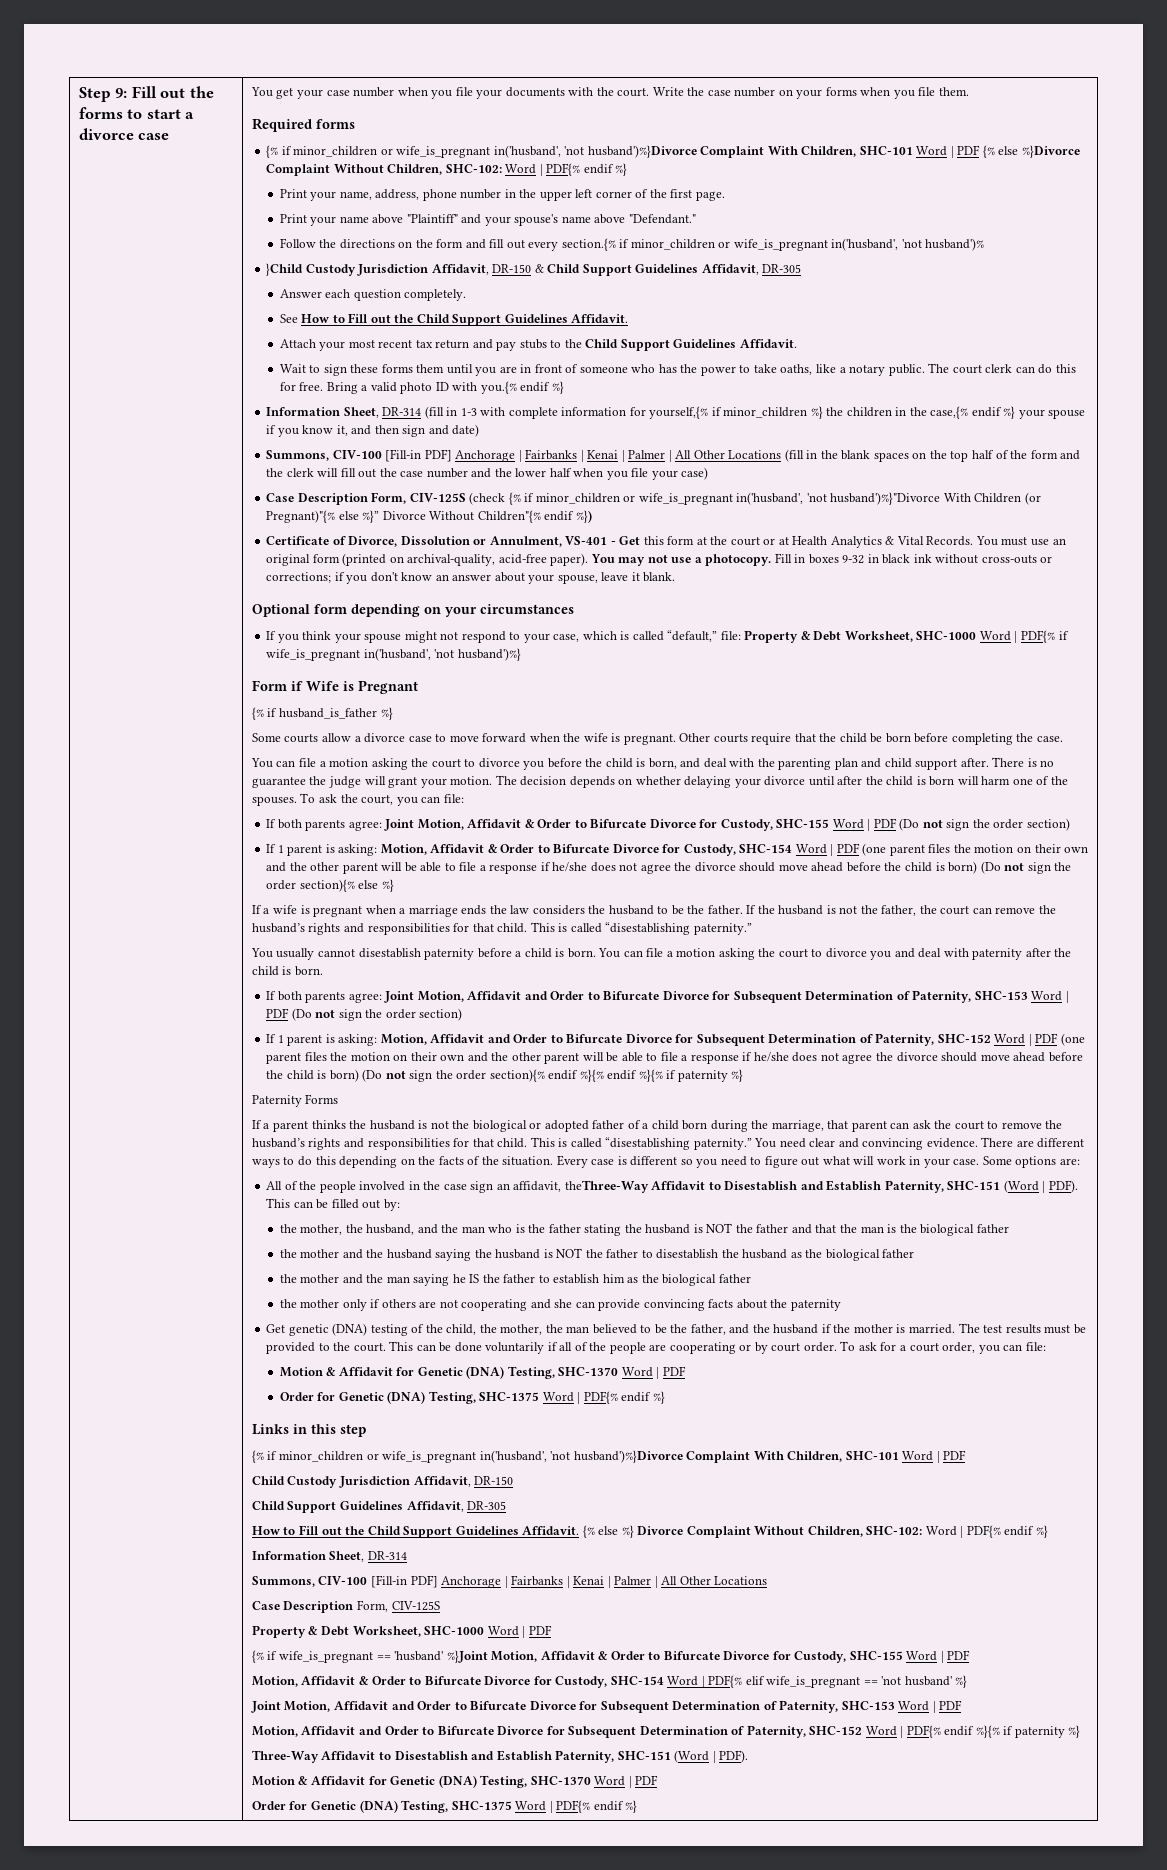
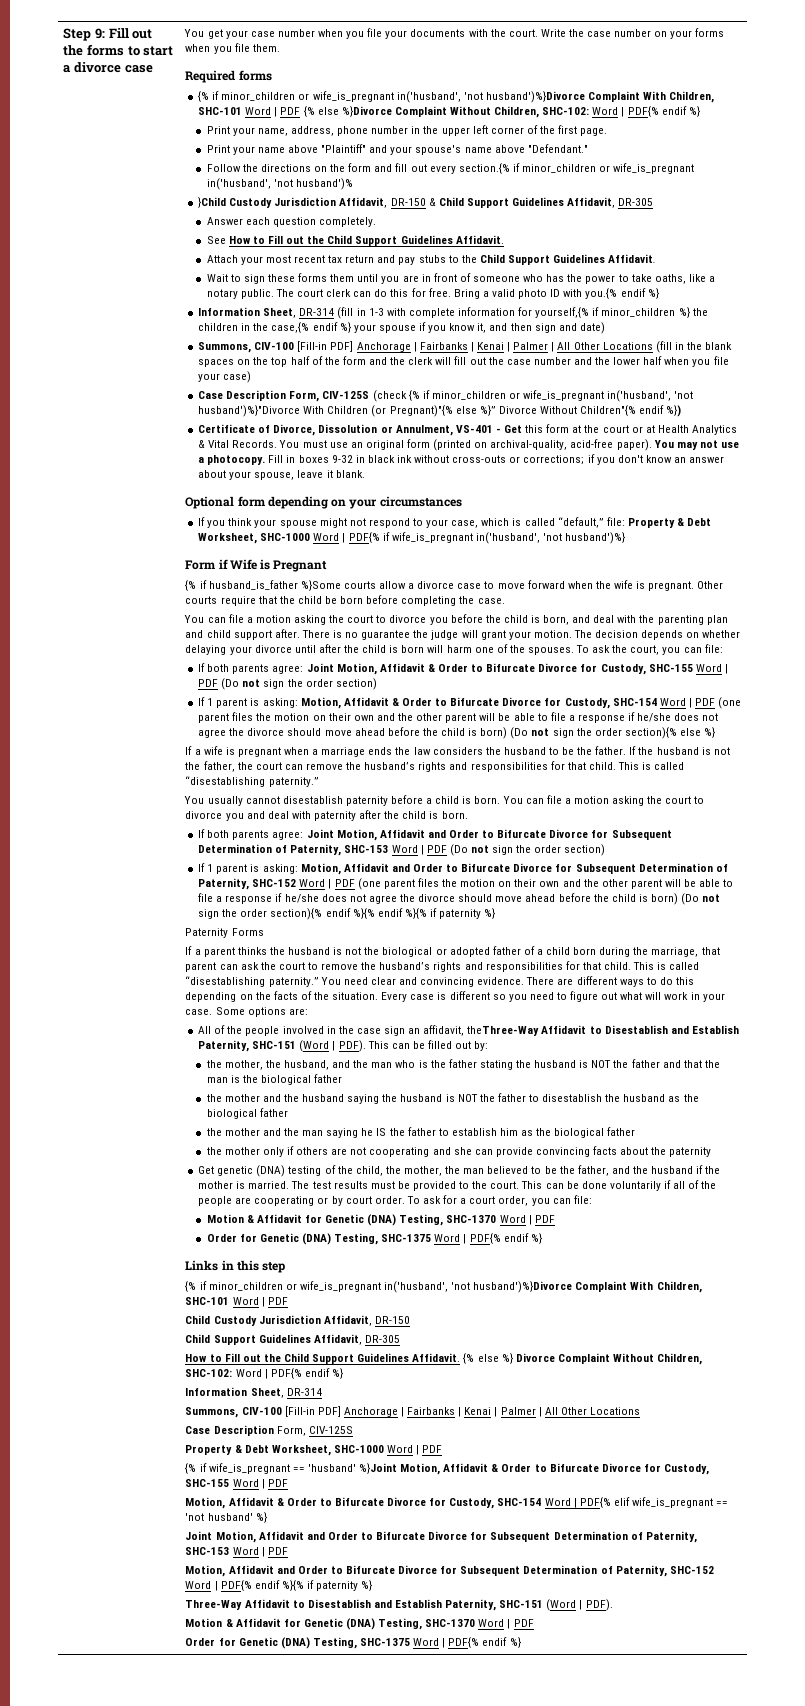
- {% if husband_is_father %}
- Some courts allow a divorce case to move forward when the wife is pregnant.
+ {% if husband_is_father %}Some courts allow a divorce case to move forward when the wife is pregnant.

